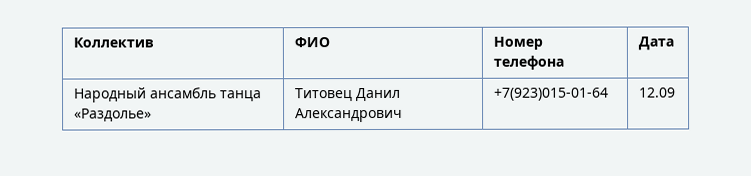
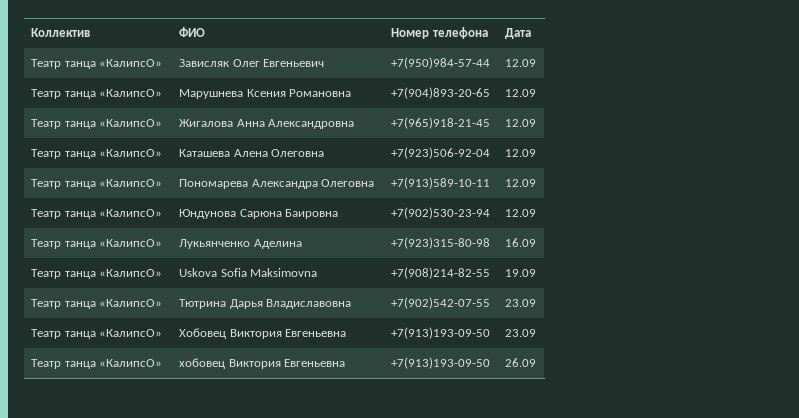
- Народный ансамбль танца «Раздолье» | Титовец Данил Александрович | +7(923)015-01-64 | 12.09
+ Театр танца «КалипсО» | Зависляк Олег Евгеньевич | +7(950)984-57-44 | 12.09
+ Театр танца «КалипсО» | Марушнева Ксения Романовна | +7(904)893-20-65 | 12.09
+ Театр танца «КалипсО» | Жигалова Анна Александровна | +7(965)918-21-45 | 12.09
+ Театр танца «КалипсО» | Каташева Алена Олеговна | +7(923)506-92-04 | 12.09
+ Театр танца «КалипсО» | Пономарева Александра Олеговна | +7(913)589-10-11 | 12.09
+ Театр танца «КалипсО» | Юндунова Сарюна Баировна | +7(902)530-23-94 | 12.09
+ Театр танца «КалипсО» | Лукьянченко Аделина | +7(923)315-80-98 | 16.09
+ Театр танца «КалипсО» | Uskova Sofia Maksimovna | +7(908)214-82-55 | 19.09
+ Театр танца «КалипсО» | Тютрина Дарья Владиславовна | +7(902)542-07-55 | 23.09
+ Театр танца «КалипсО» | Хобовец Виктория Евгеньевна | +7(913)193-09-50 | 23.09
+ Театр танца «КалипсО» | хобовец Виктория Евгеньевна | +7(913)193-09-50 | 26.09

